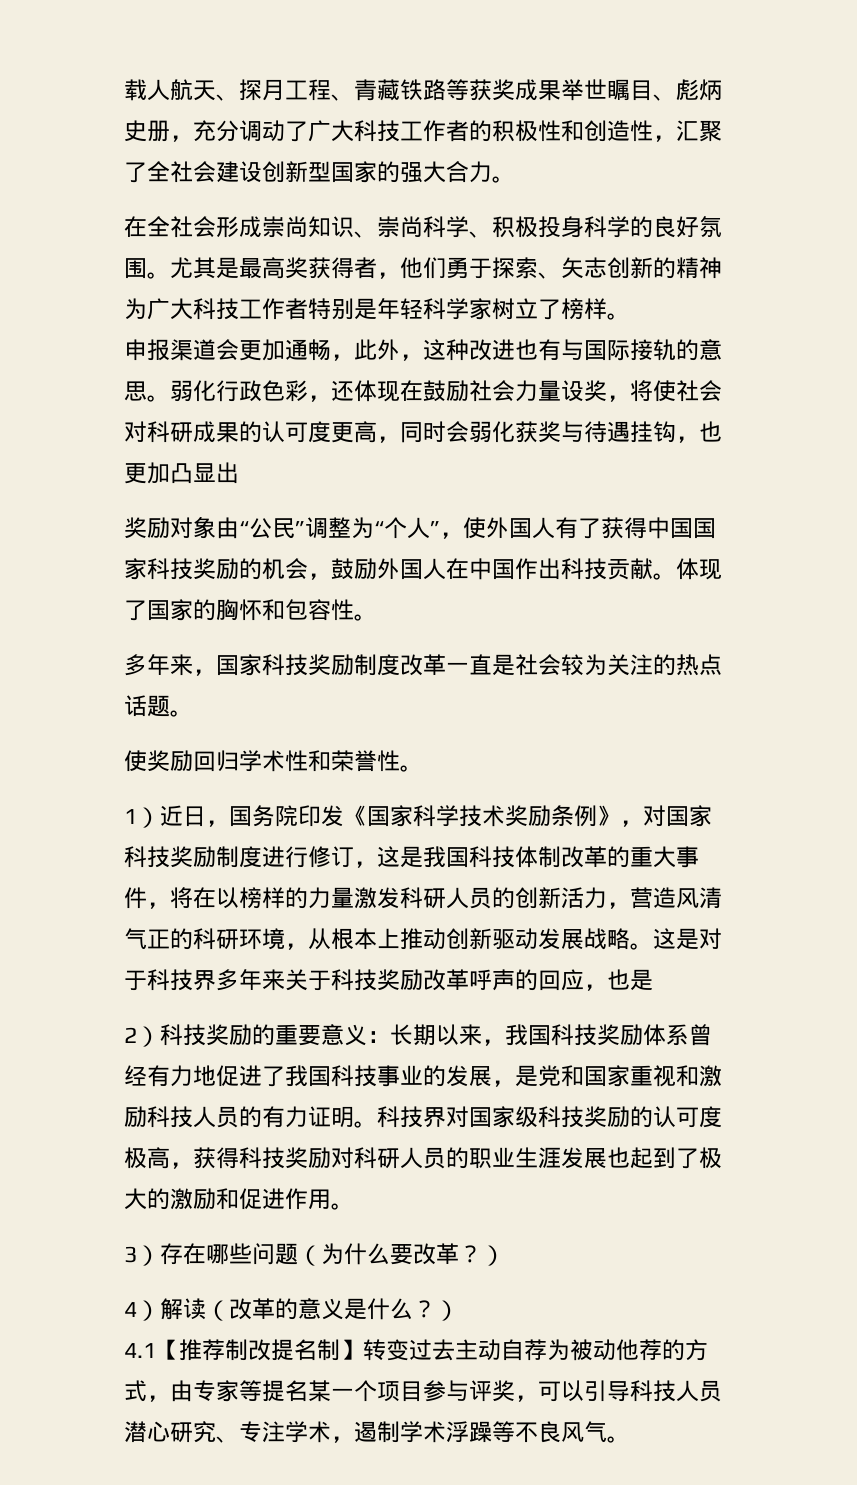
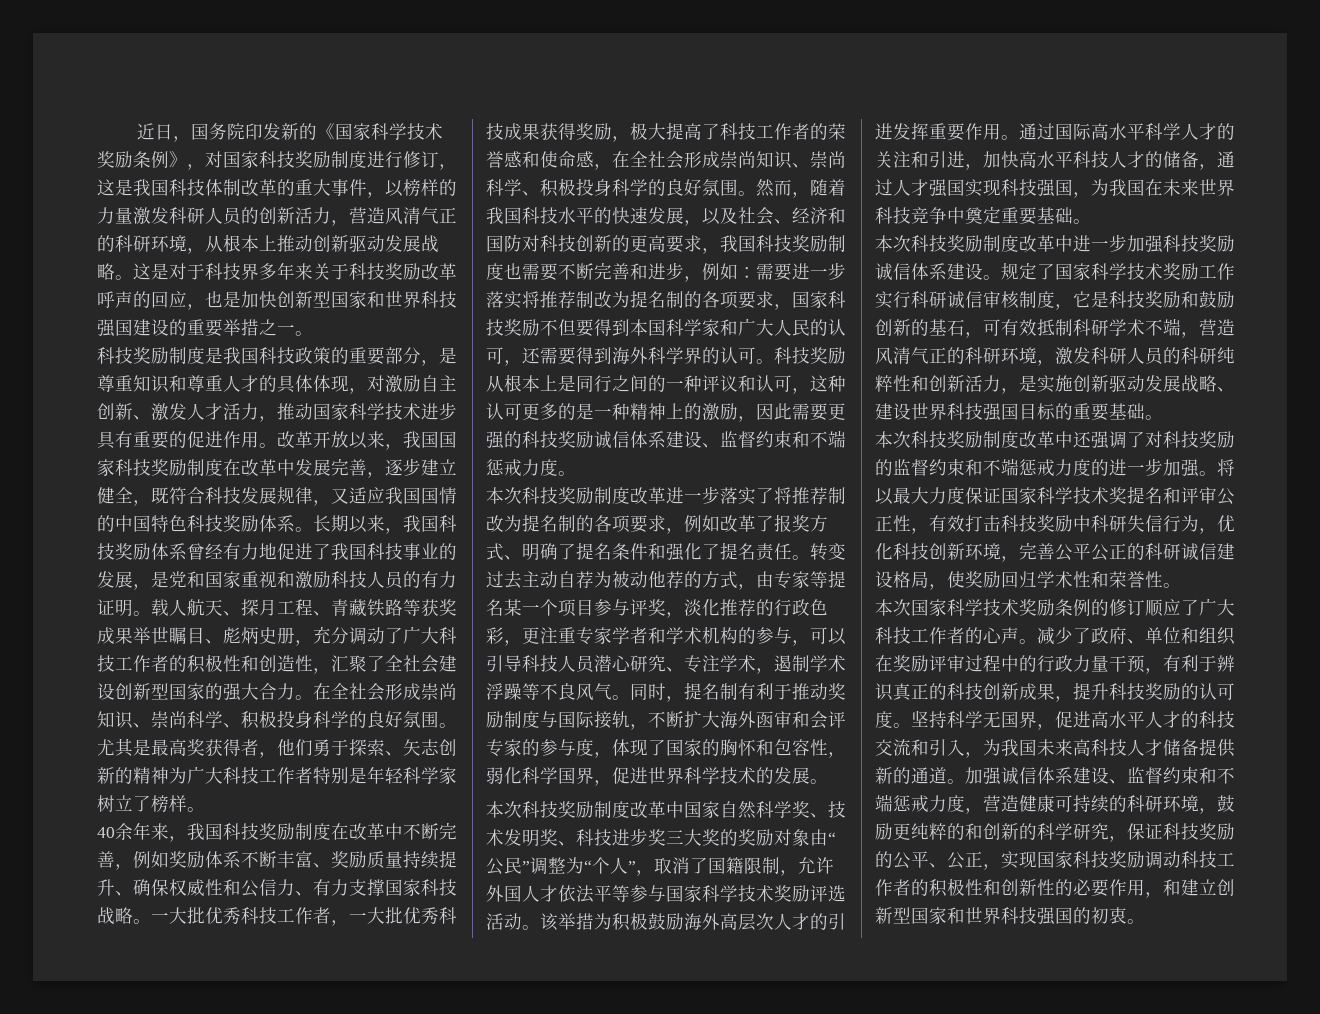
+ 近日，国务院印发新的《国家科学技术奖励条例》，对国家科技奖励制度进行修订，这是我国科技体制改革的重大事件，以榜样的力量激发科研人员的创新活力，营造风清气正的科研环境，从根本上推动创新驱动发展战略。这是对于科技界多年来关于科技奖励改革呼声的回应，也是加快创新型国家和世界科技强国建设的重要举措之一。
+ 科技奖励制度是我国科技政策的重要部分，是尊重知识和尊重人才的具体体现，对激励自主创新、激发人才活力，推动国家科学技术进步具有重要的促进作用。改革开放以来，我国国家科技奖励制度在改革中发展完善，逐步建立健全，既符合科技发展规律，又适应我国国情的中国特色科技奖励体系。长期以来，我国科技奖励体系曾经有力地促进了我国科技事业的发展，是党和国家重视和激励科技人员的有力证明。
- 载人航天、探月工程、青藏铁路等获奖成果举世瞩目、彪炳史册，充分调动了广大科技工作者的积极性和创造性，汇聚了全社会建设创新型国家的强大合力。
- 在全社会形成崇尚知识、崇尚科学、积极投身科学的良好氛围。
+ 载人航天、探月工程、青藏铁路等获奖成果举世瞩目、彪炳史册，充分调动了广大科技工作者的积极性和创造性，汇聚了全社会建设创新型国家的强大合力。在全社会形成崇尚知识、崇尚科学、积极投身科学的良好氛围。
- 申报渠道会更加通畅，此外，这种改进也有与国际接轨的意思。弱化行政色彩，还体现在鼓励社会力量设奖，将使社会对科研成果的认可度更高，同时会弱化获奖与待遇挂钩，也更加凸显出
- 奖励对象由“公民”调整为“个人”，使外国人有了获得中国国家科技奖励的机会，鼓励外国人在中国作出科技贡献。体现了国家的胸怀和包容性。
- 多年来，国家科技奖励制度改革一直是社会较为关注的热点话题。
- 使奖励回归学术性和荣誉性。
- 1）近日，国务院印发《国家科学技术奖励条例》，对国家科技奖励制度进行修订，这是我国科技体制改革的重大事件，将在以榜样的力量激发科研人员的创新活力，营造风清气正的科研环境，从根本上推动创新驱动发展战略。这是对于科技界多年来关于科技奖励改革呼声的回应，也是
- 2）科技奖励的重要意义：长期以来，我国科技奖励体系曾经有力地促进了我国科技事业的发展，是党和国家重视和激励科技人员的有力证明。科技界对国家级科技奖励的认可度极高，获得科技奖励对科研人员的职业生涯发展也起到了极大的激励和促进作用。
- 3）存在哪些问题（为什么要改革？）
- 4）解读（改革的意义是什么？）
- 4.1【推荐制改提名制】转变过去主动自荐为被动他荐的方式，由专家等提名某一个项目参与评奖，可以引导科技人员潜心研究、专注学术，遏制学术浮躁等不良风气。
+ 40余年来，我国科技奖励制度在改革中不断完善，例如奖励体系不断丰富、奖励质量持续提升、确保权威性和公信力、有力支撑国家科技战略。一大批优秀科技工作者，一大批优秀科技成果获得奖励，极大提高了科技工作者的荣誉感和使命感，在全社会形成崇尚知识、崇尚科学、积极投身科学的良好氛围。然而，随着我国科技水平的快速发展，以及社会、经济和国防对科技创新的更高要求，我国科技奖励制度也需要不断完善和进步，例如：需要进一步落实将推荐制改为提名制的各项要求，国家科技奖励不但要得到本国科学家和广大人民的认可，还需要得到海外科学界的认可。科技奖励从根本上是同行之间的一种评议和认可，这种认可更多的是一种精神上的激励，因此需要更强的科技奖励诚信体系建设、监督约束和不端惩戒力度。
+ 本次科技奖励制度改革进一步落实了将推荐制改为提名制的各项要求，例如改革了报奖方式、明确了提名条件和强化了提名责任。转变过去主动自荐为被动他荐的方式，由专家等提名某一个项目参与评奖，淡化推荐的行政色彩，更注重专家学者和学术机构的参与，可以引导科技人员潜心研究、专注学术，遏制学术浮躁等不良风气。
+ 同时，提名制有利于推动奖励制度与国际接轨，不断扩大海外函审和会评专家的参与度，体现了国家的胸怀和包容性，弱化科学国界，促进世界科学技术的发展。
+ 本次科技奖励制度改革中国家自然科学奖、技术发明奖、科技进步奖三大奖的奖励对象由“公民”调整为“个人”，取消了国籍限制，允许外国人才依法平等参与国家科学技术奖励评选活动。该举措为积极鼓励海外高层次人才的引进发挥重要作用。通过国际高水平科学人才的关注和引进，加快高水平科技人才的储备，通过人才强国实现科技强国，为我国在未来世界科技竞争中奠定重要基础。
+ 本次科技奖励制度改革中进一步加强科技奖励诚信体系建设。规定了国家科学技术奖励工作实行科研诚信审核制度，它是科技奖励和鼓励创新的基石，可有效抵制科研学术不端，营造风清气正的科研环境，激发科研人员的科研纯粹性和创新活力，是实施创新驱动发展战略、建设世界科技强国目标的重要基础。
+ 本次科技奖励制度改革中还强调了对科技奖励的监督约束和不端惩戒力度的进一步加强。将以最大力度保证国家科学技术奖提名和评审公正性，有效打击科技奖励中科研失信行为，优化科技创新环境，完善公平公正的科研诚信建设格局，使奖励回归学术性和荣誉性。
+ 本次国家科学技术奖励条例的修订顺应了广大科技工作者的心声。减少了政府、单位和组织在奖励评审过程中的行政力量干预，有利于辨识真正的科技创新成果，提升科技奖励的认可度。坚持科学无国界，促进高水平人才的科技交流和引入，为我国未来高科技人才储备提供新的通道。加强诚信体系建设、监督约束和不端惩戒力度，营造健康可持续的科研环境，鼓励更纯粹的和创新的科学研究，保证科技奖励的公平、公正，实现国家科技奖励调动科技工作者的积极性和创新性的必要作用，和建立创新型国家和世界科技强国的初衷。

